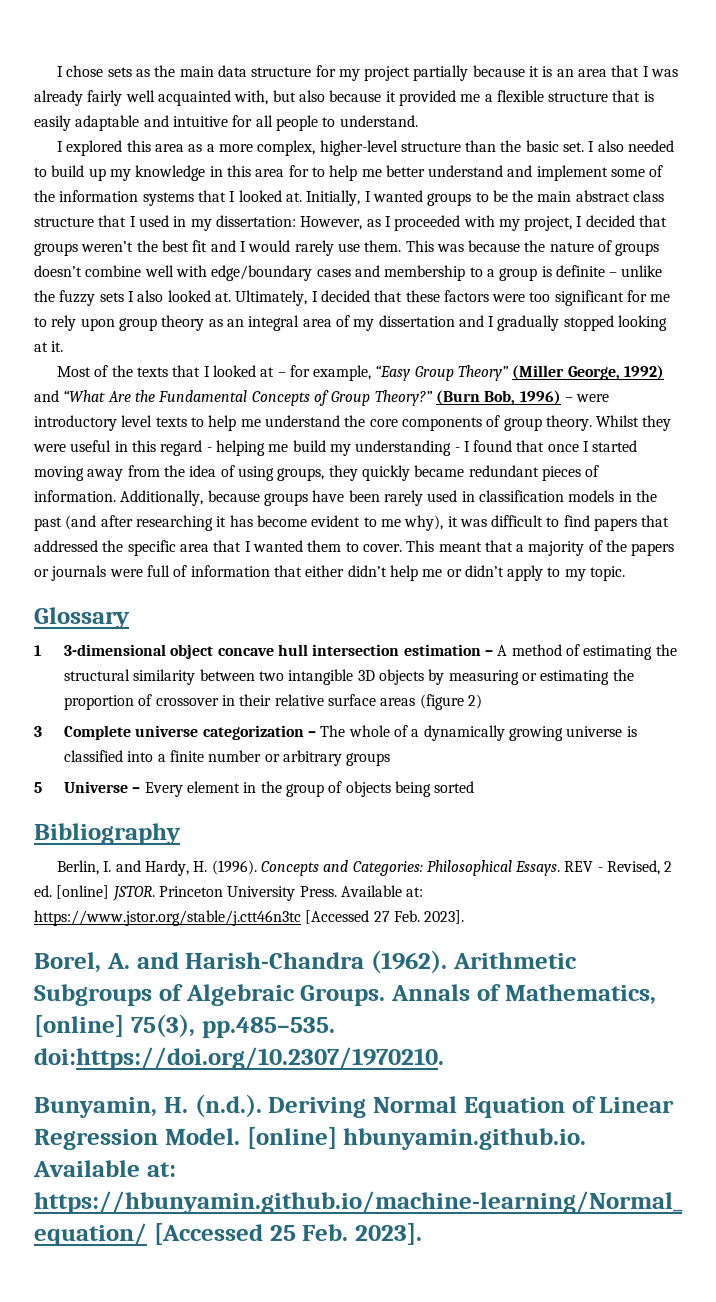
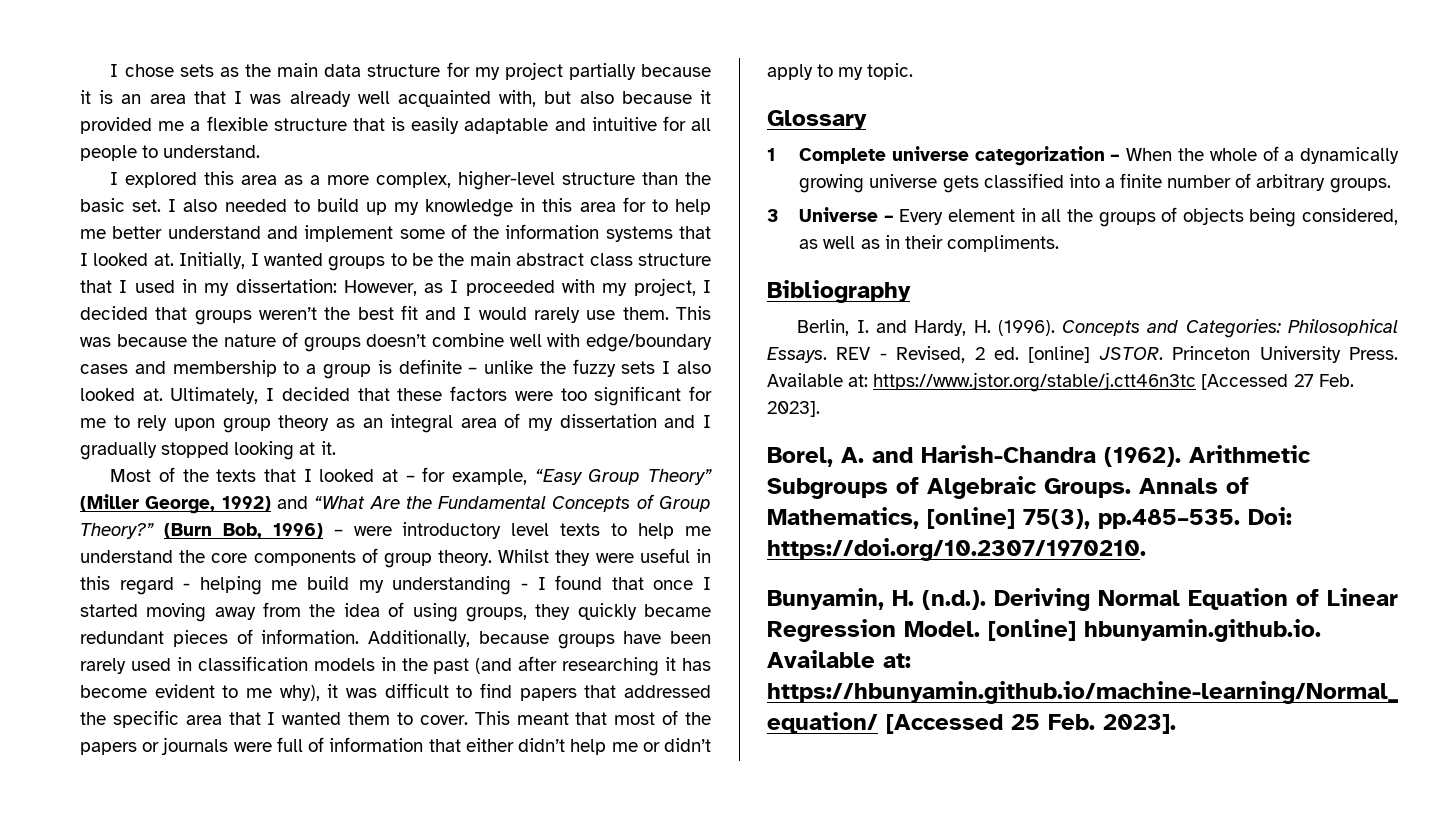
- I chose sets as the main data structure for my project partially because it is an area that I was already fairly well acquainted with, but also because it provided me a flexible structure that is easily adaptable and intuitive for all people to understand.
+ I chose sets as the main data structure for my project partially because it is an area that I was already well acquainted with, but also because it provided me a flexible structure that is easily adaptable and intuitive for all people to understand.
- This meant that a majority of the papers or journals were full of information that either didn’t help me or didn’t apply to my topic.
+ This meant that most of the papers or journals were full of information that either didn’t help me or didn’t apply to my topic.
- 1 3-dimensional object concave hull intersection estimation – A method of estimating the structural similarity between two intangible 3D objects by measuring or estimating the proportion of crossover in their relative surface areas (figure 2)
- 3 Complete universe categorization – The whole of a dynamically growing universe is classified into a finite number or arbitrary groups
- 5 Universe – Every element in the group of objects being sorted
+ 1 Complete universe categorization – When the whole of a dynamically growing universe gets classified into a finite number of arbitrary groups.
+ 3 Universe – Every element in all the groups of objects being considered, as well as in their compliments.
- Annals of Mathematics, [online] 75(3), pp.485–535. doi:https://doi.org/10.2307/1970210.
+ Annals of Mathematics, [online] 75(3), pp.485–535. Doi: https://doi.org/10.2307/1970210.

